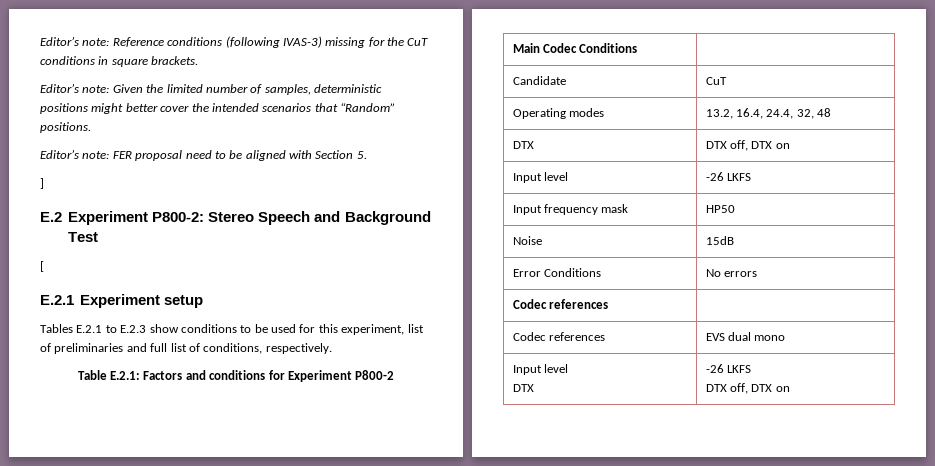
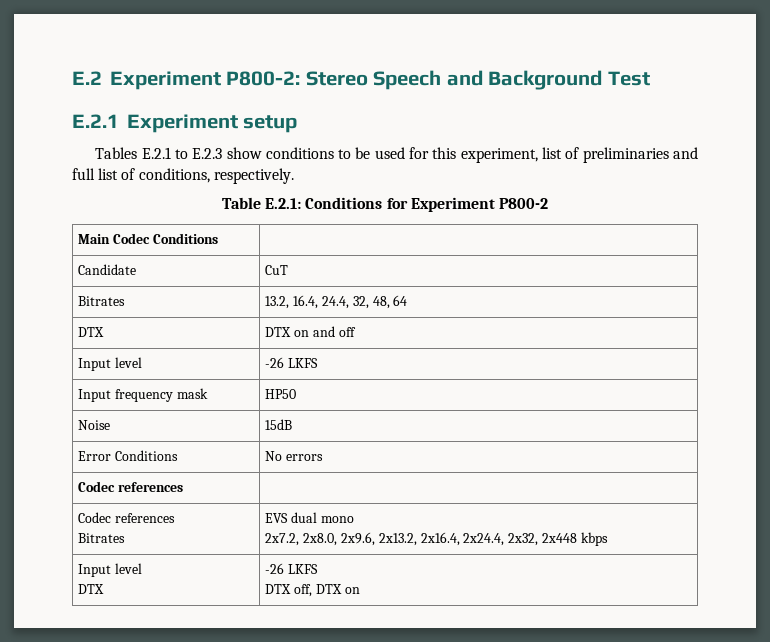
- Editor’s note: Reference conditions (following IVAS-3) missing for the CuT conditions in square brackets.
- Editor’s note: Given the limited number of samples, deterministic positions might better cover the intended scenarios that “Random” positions.
- Editor’s note: FER proposal need to be aligned with Section 5.
- ]
- [
- Table E.2.1: Factors and conditions for Experiment P800-2
+ Table E.2.1: Conditions for Experiment P800-2
- Operating modes | 13.2, 16.4, 24.4, 32, 48
+ Bitrates | 13.2, 16.4, 24.4, 32, 48, 64
- DTX | DTX off, DTX on
+ DTX | DTX on and off
  Error Conditions | No errors
  Codec references |
- Codec references | EVS dual mono
+ Codec references
+ Bitrates | EVS dual mono
+ 2x7.2, 2x8.0, 2x9.6, 2x13.2, 2x16.4, 2x24.4, 2x32, 2x448 kbps

